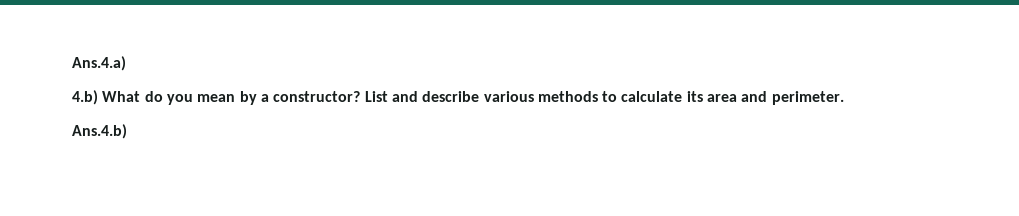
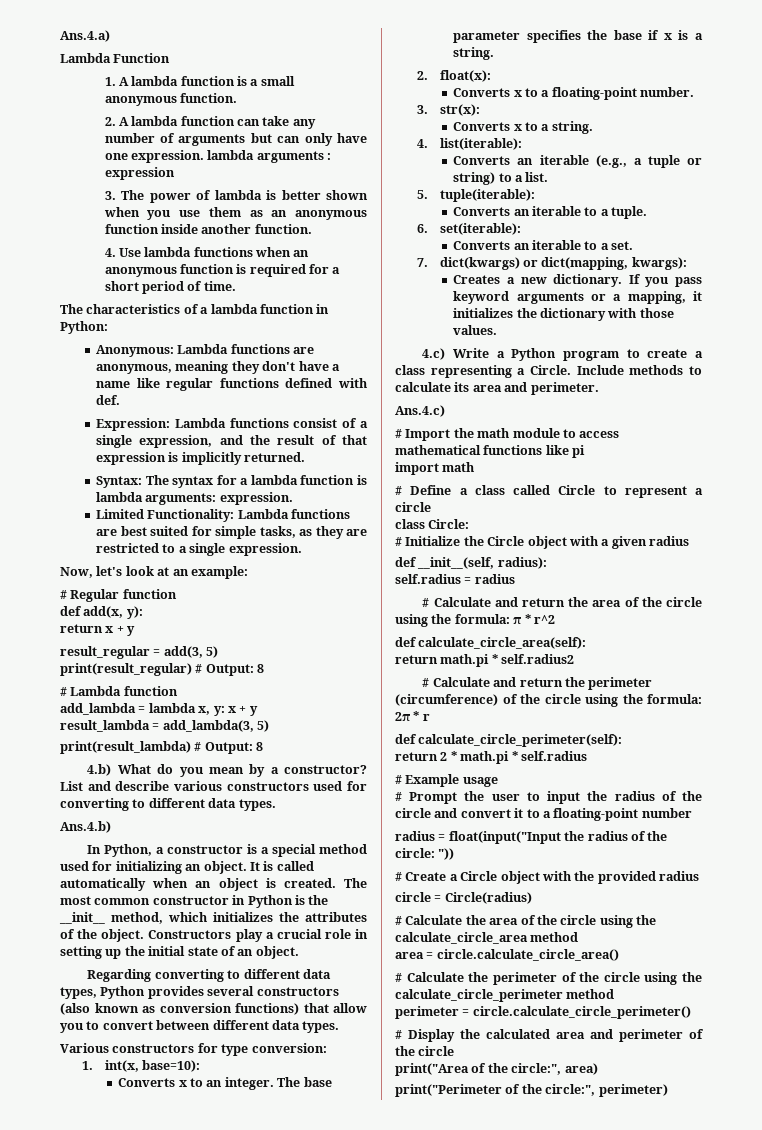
+ Lambda Function
+ 1. A lambda function is a small anonymous function.
+ 2. A lambda function can take any number of arguments but can only have one expression. lambda arguments : expression
+ 3. The power of lambda is better shown when you use them as an anonymous function inside another function.
+ 4. Use lambda functions when an anonymous function is required for a short period of time.
+ The characteristics of a lambda function in Python:
+ Anonymous: Lambda functions are anonymous, meaning they don't have a name like regular functions defined with def.
+ Expression: Lambda functions consist of a single expression, and the result of that expression is implicitly returned.
+ Syntax: The syntax for a lambda function is lambda arguments: expression.
+ Limited Functionality: Lambda functions are best suited for simple tasks, as they are restricted to a single expression.
+ Now, let's look at an example:
+ # Regular function
+ def add(x, y):
+ return x + y
+ result_regular = add(3, 5)
+ print(result_regular) # Output: 8
+ # Lambda function
+ add_lambda = lambda x, y: x + y
+ result_lambda = add_lambda(3, 5)
+ print(result_lambda) # Output: 8
- List and describe various methods to calculate its area and perimeter.
+ List and describe various constructors used for converting to different data types.
+ Ans.4.b)
+ In Python, a constructor is a special method used for initializing an object. It is called automatically when an object is created. The most common constructor in Python is the __init__ method, which initializes the attributes of the object. Constructors play a crucial role in setting up the initial state of an object.
+ Regarding converting to different data types, Python provides several constructors (also known as conversion functions) that allow you to convert between different data types.
+ Various constructors for type conversion:
+ 1. int(x, base=10):
+ Converts x to an integer. The base parameter specifies the base if x is a string.
+ 2. float(x):
+ Converts x to a floating-point number.
+ 3. str(x):
+ Converts x to a string.
+ 4. list(iterable):
+ Converts an iterable (e.g., a tuple or string) to a list.
+ 5. tuple(iterable):
+ Converts an iterable to a tuple.
+ 6. set(iterable):
+ Converts an iterable to a set.
+ 7. dict(kwargs) or dict(mapping, kwargs):
+ Creates a new dictionary. If you pass keyword arguments or a mapping, it initializes the dictionary with those values.
+ 4.c) Write a Python program to create a class representing a Circle. Include methods to calculate its area and perimeter.
- Ans.4.b)
+ Ans.4.c)
+ # Import the math module to access mathematical functions like pi
+ import math
+ # Define a class called Circle to represent a circle
+ class Circle:
+ # Initialize the Circle object with a given radius
+ def __init__(self, radius):
+ self.radius = radius
+ # Calculate and return the area of the circle using the formula: π * r^2
+ def calculate_circle_area(self):
+ return math.pi * self.radius2
+ # Calculate and return the perimeter (circumference) of the circle using the formula: 2π * r
+ def calculate_circle_perimeter(self):
+ return 2 * math.pi * self.radius
+ # Example usage
+ # Prompt the user to input the radius of the circle and convert it to a floating-point number
+ radius = float(input("Input the radius of the circle: "))
+ # Create a Circle object with the provided radius
+ circle = Circle(radius)
+ # Calculate the area of the circle using the calculate_circle_area method
+ area = circle.calculate_circle_area()
+ # Calculate the perimeter of the circle using the calculate_circle_perimeter method
+ perimeter = circle.calculate_circle_perimeter()
+ # Display the calculated area and perimeter of the circle
+ print("Area of the circle:", area)
+ print("Perimeter of the circle:", perimeter)

